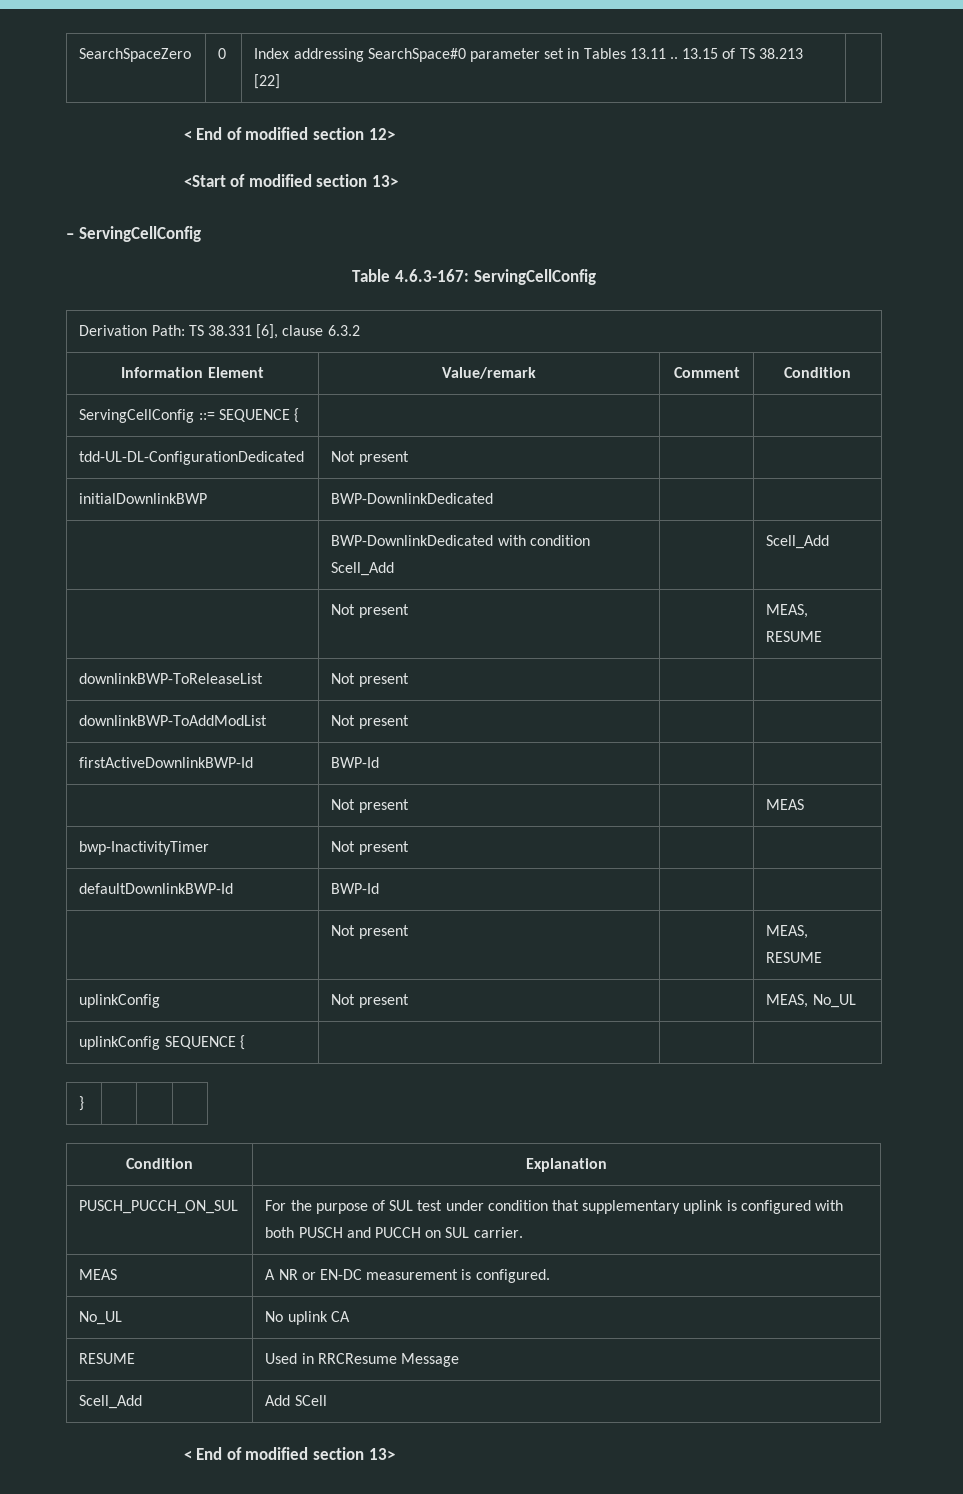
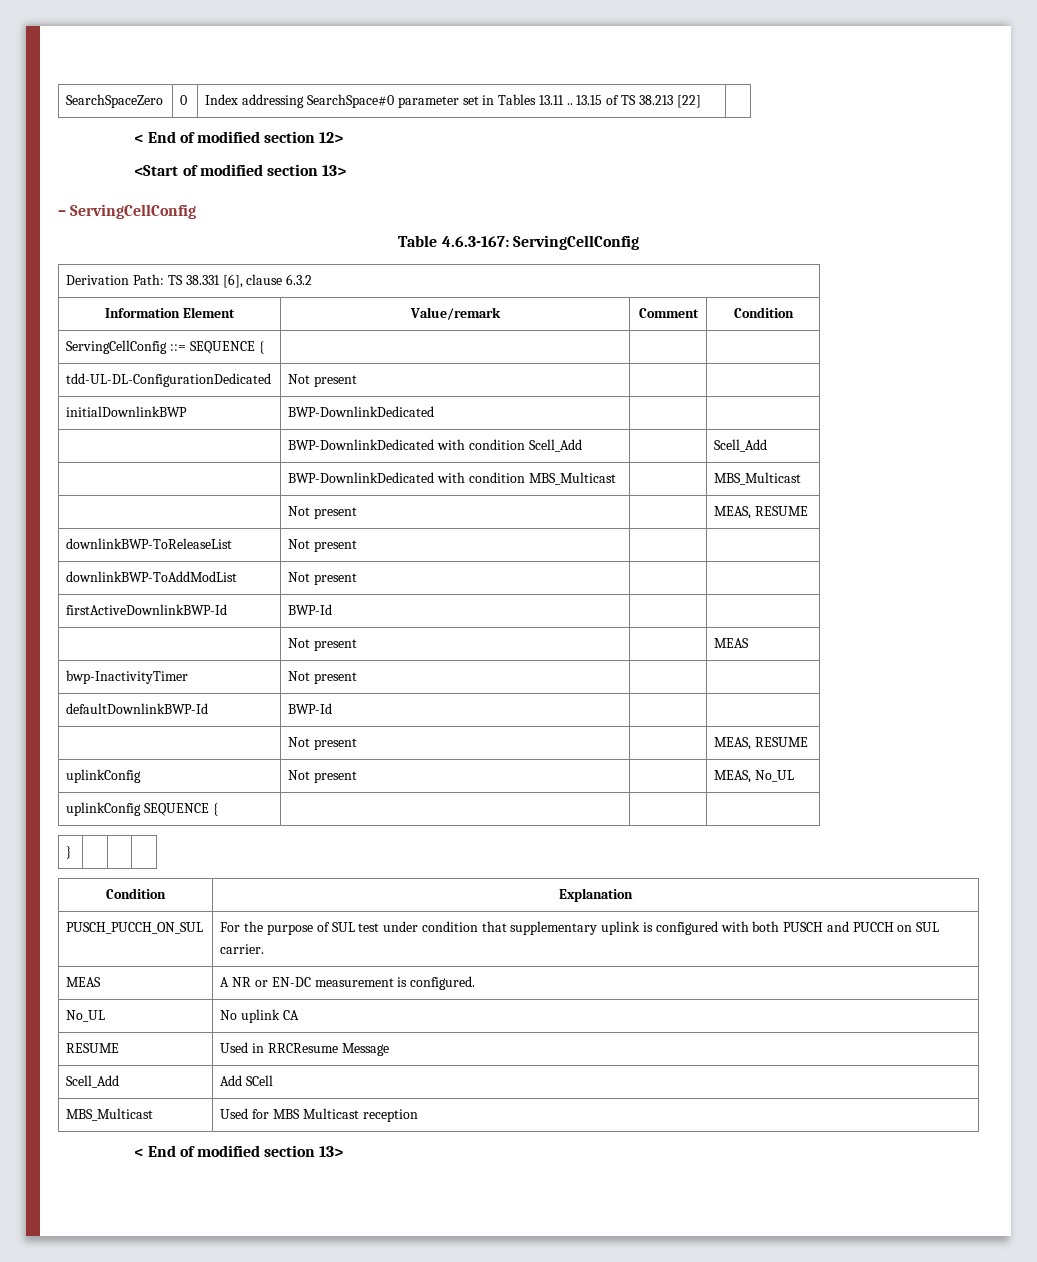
+ | BWP-DownlinkDedicated with condition MBS_Multicast | | MBS_Multicast
+ MBS_Multicast | Used for MBS Multicast reception

